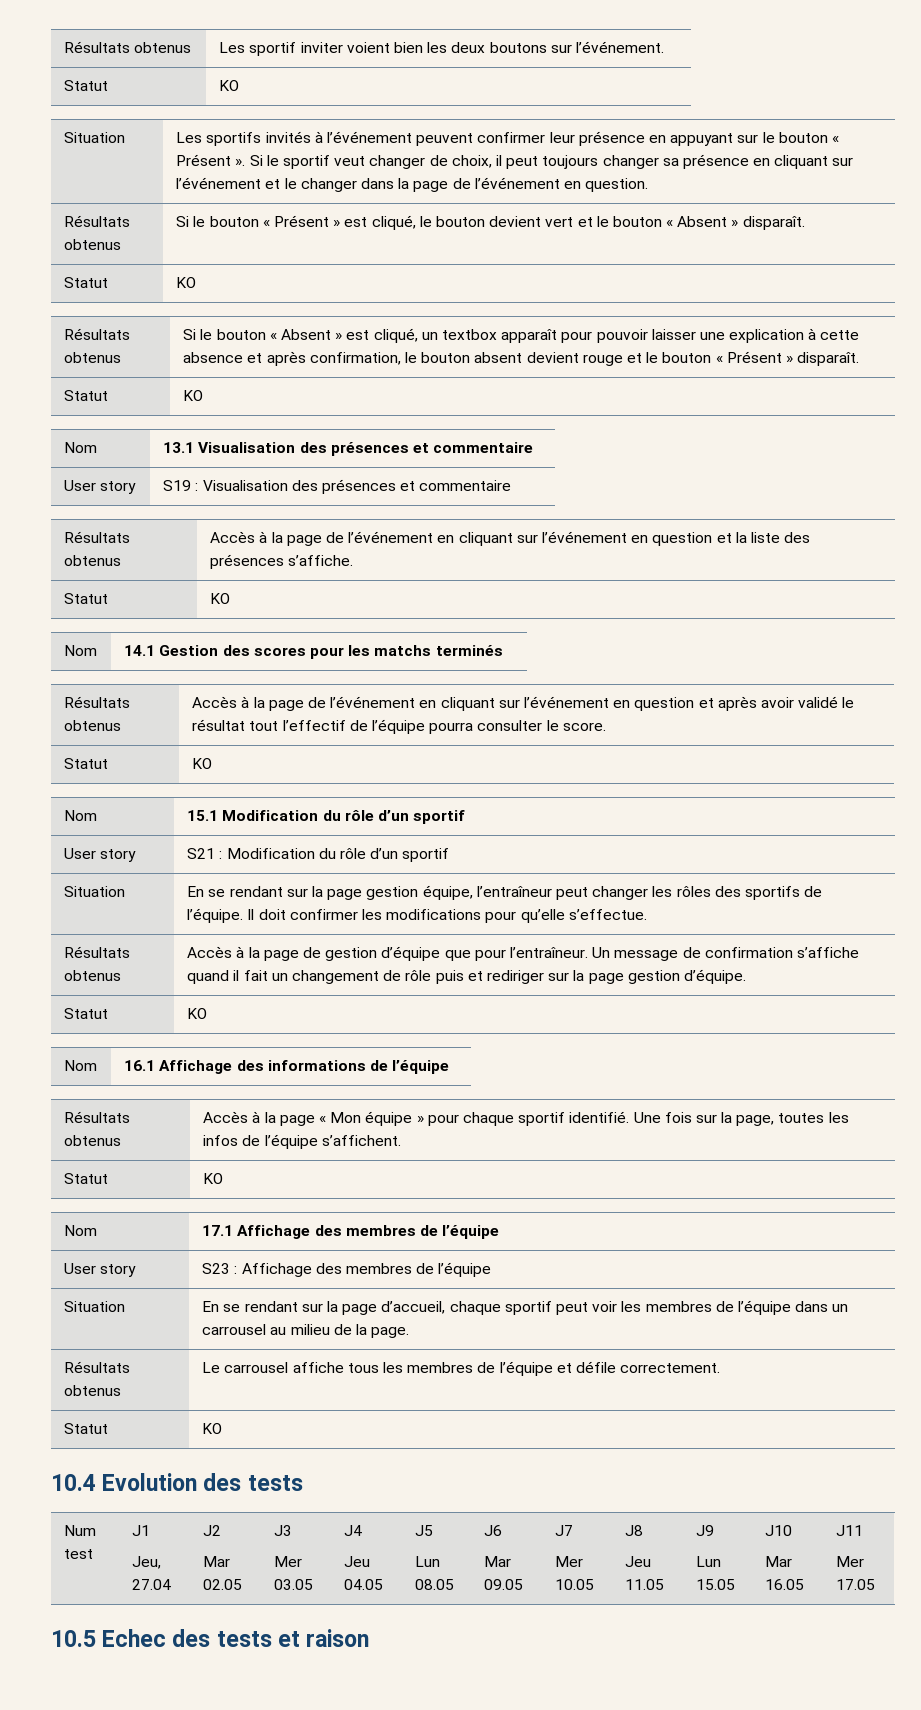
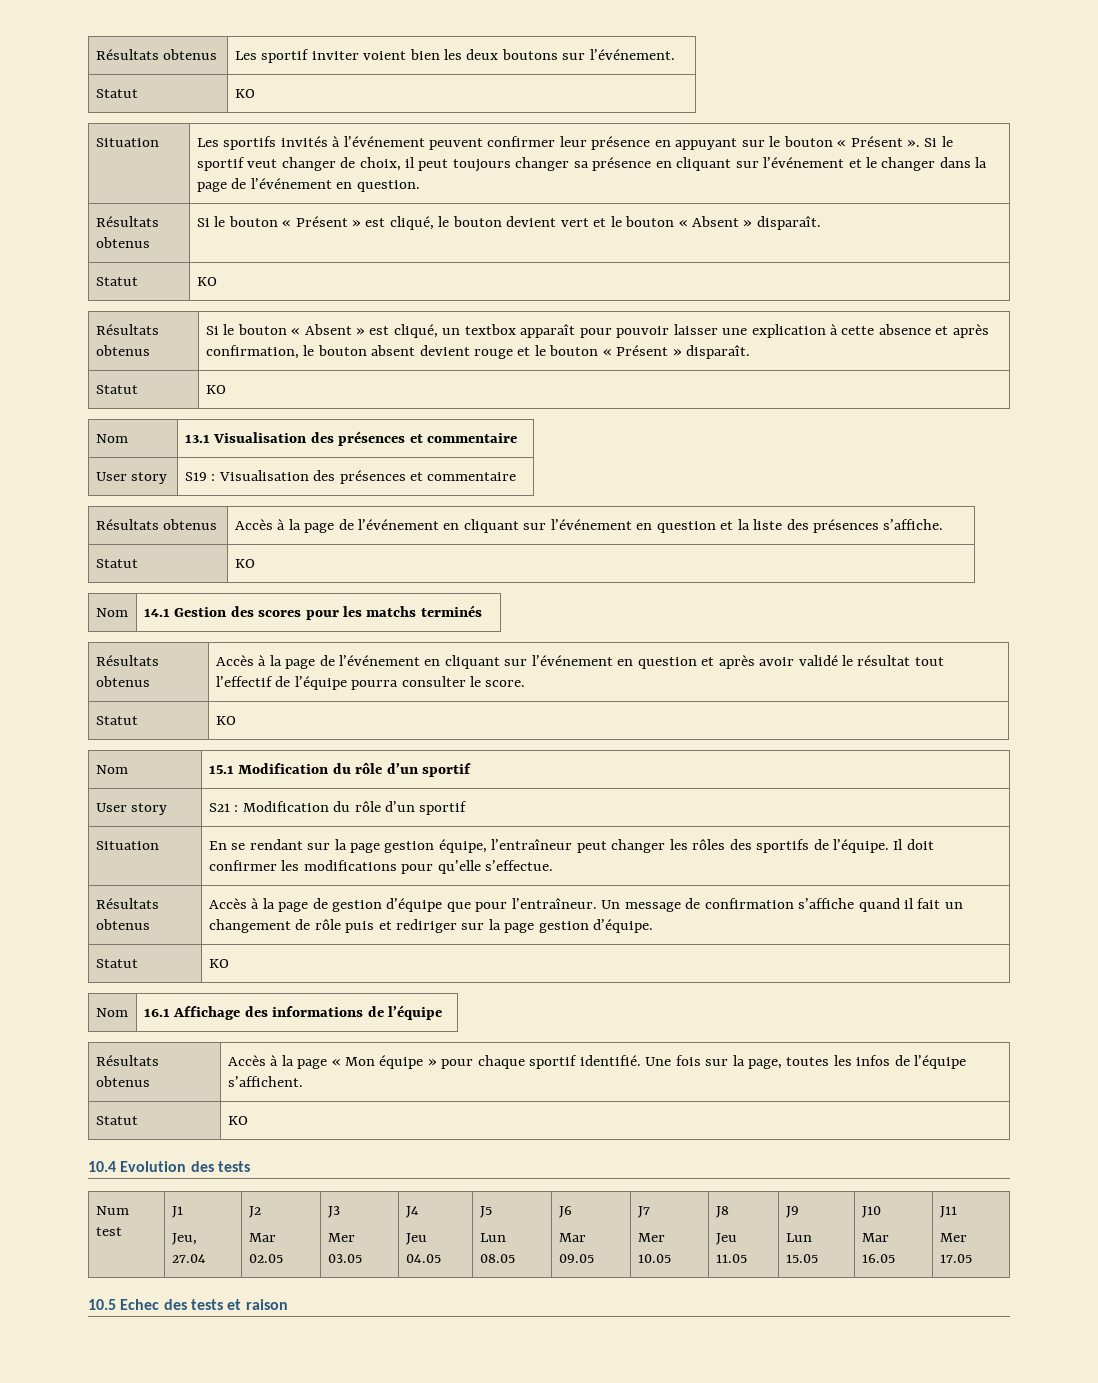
- Nom | 17.1 Affichage des membres de l’équipe
- User story | S23 : Affichage des membres de l’équipe
- Situation | En se rendant sur la page d’accueil, chaque sportif peut voir les membres de l’équipe dans un carrousel au milieu de la page.
- Résultats obtenus | Le carrousel affiche tous les membres de l’équipe et défile correctement.
- Statut | KO

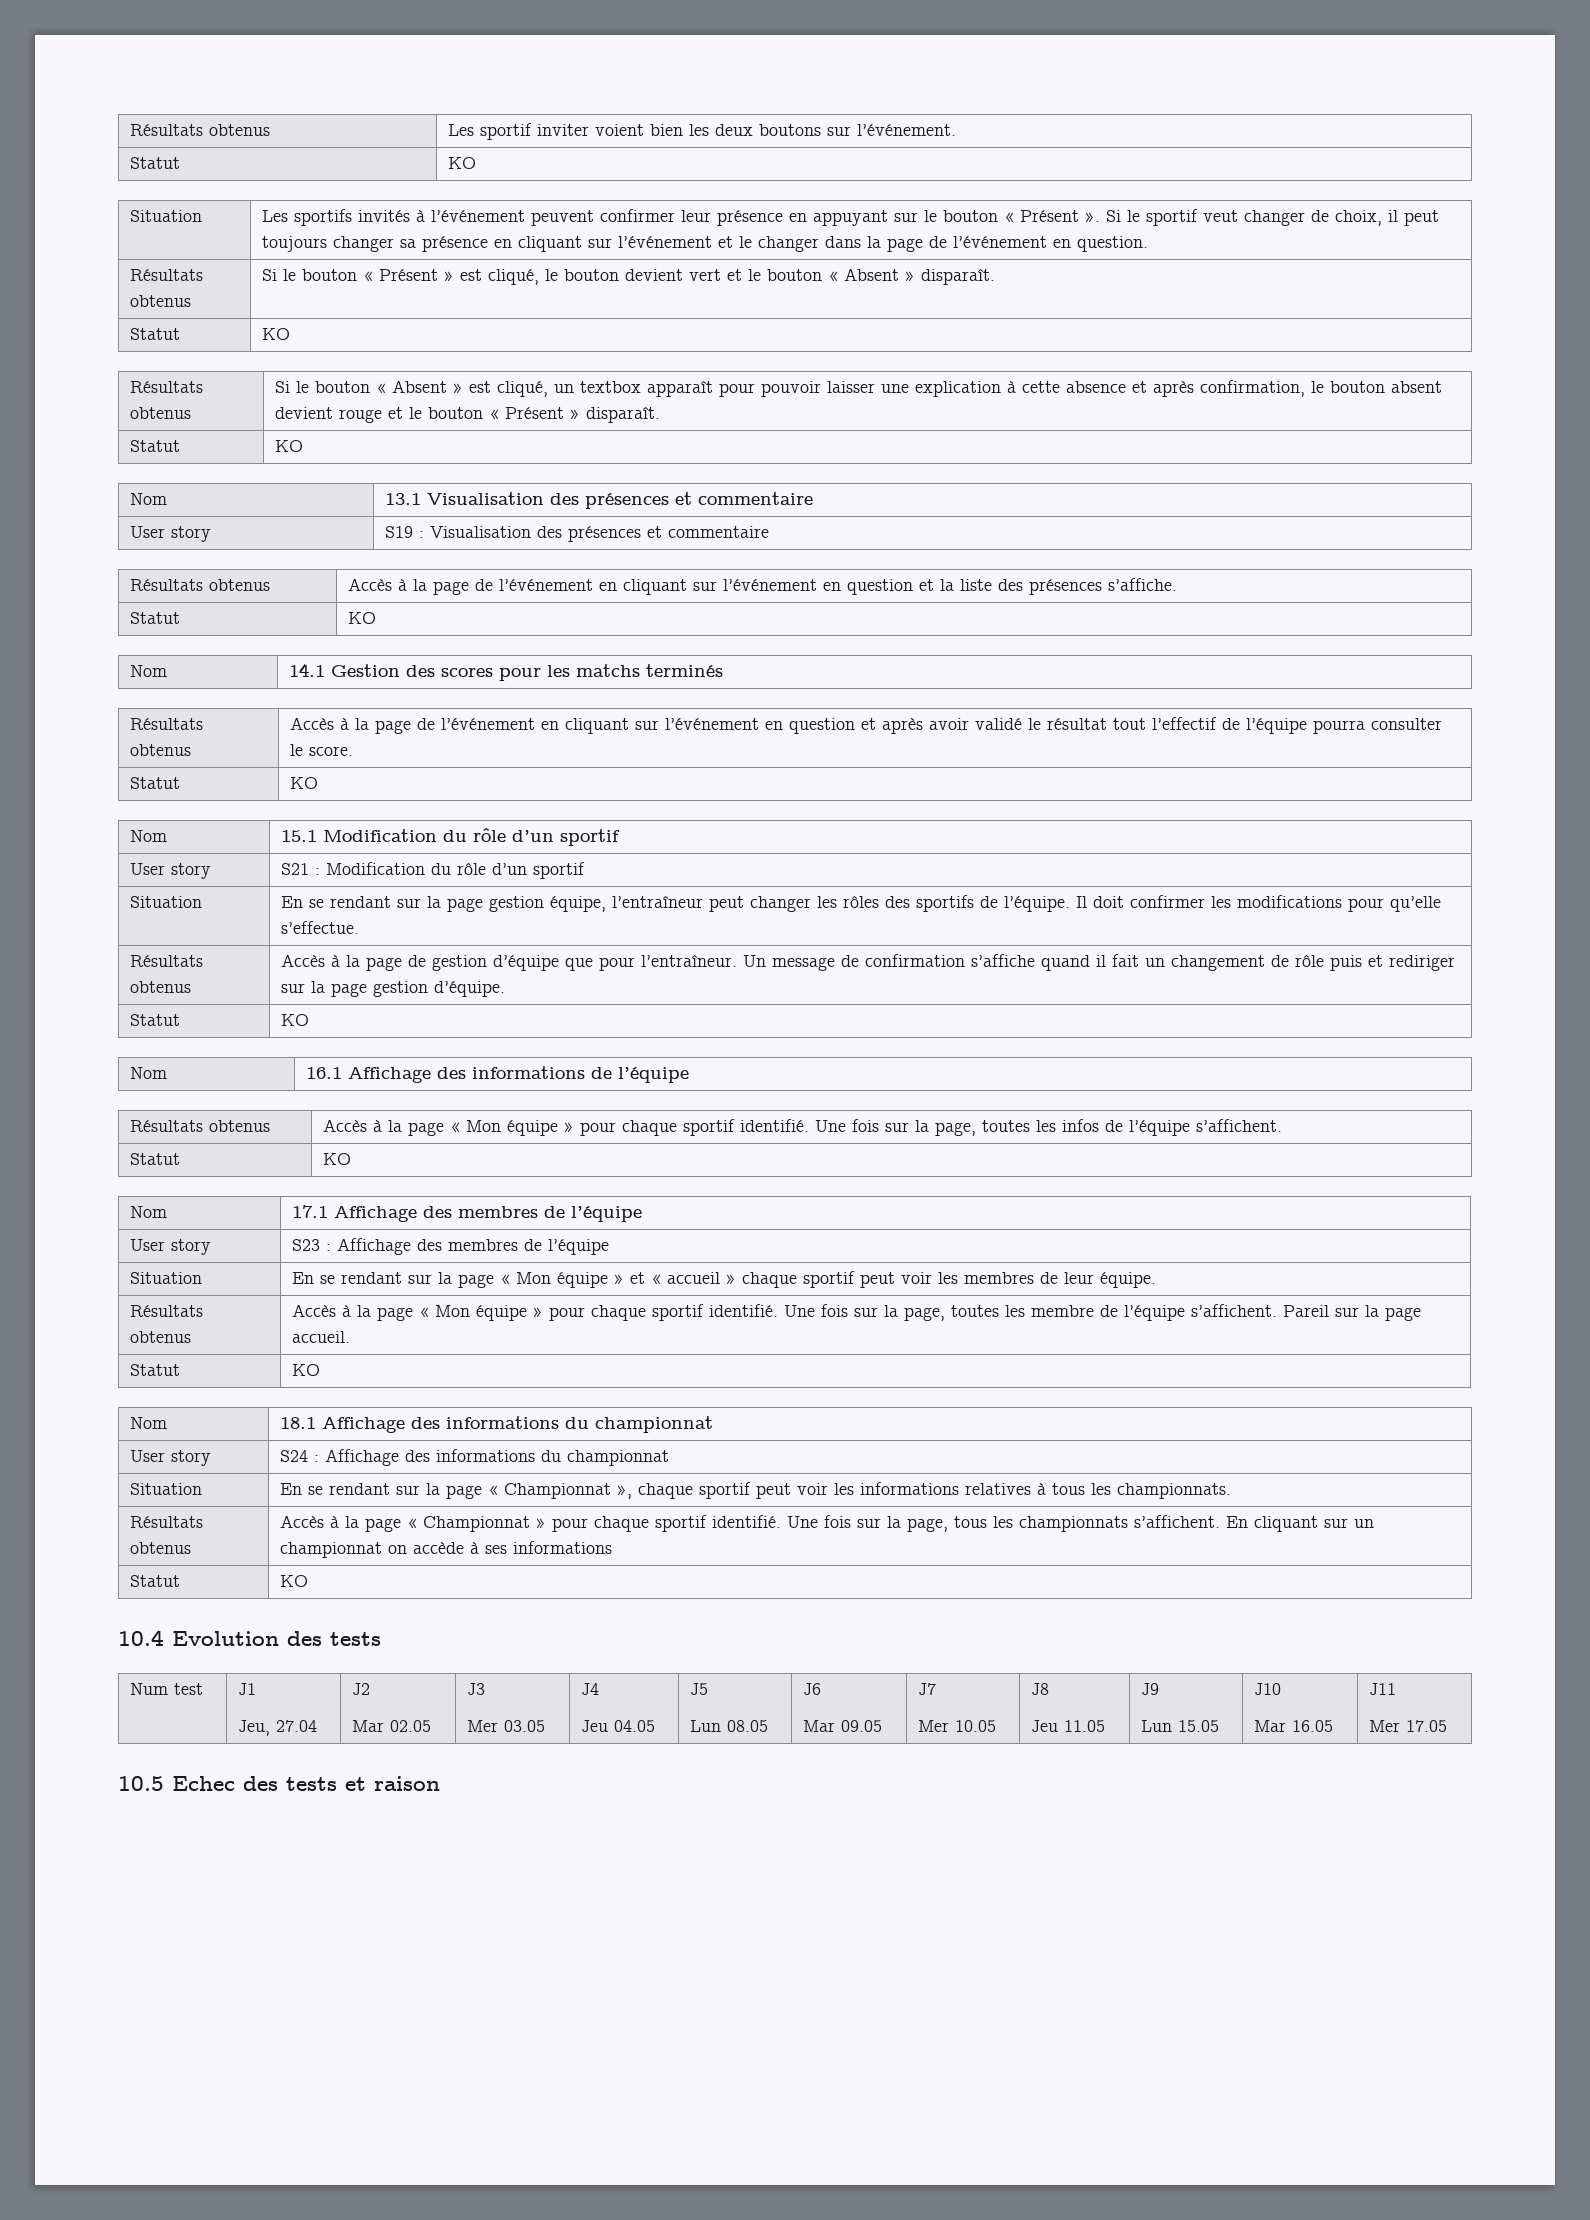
+ Nom | 17.1 Affichage des membres de l’équipe
+ User story | S23 : Affichage des membres de l’équipe
+ Situation | En se rendant sur la page « Mon équipe » et « accueil » chaque sportif peut voir les membres de leur équipe.
+ Résultats obtenus | Accès à la page « Mon équipe » pour chaque sportif identifié. Une fois sur la page, toutes les membre de l’équipe s’affichent. Pareil sur la page accueil.
+ Statut | KO
+ Nom | 18.1 Affichage des informations du championnat
+ User story | S24 : Affichage des informations du championnat
+ Situation | En se rendant sur la page « Championnat », chaque sportif peut voir les informations relatives à tous les championnats.
+ Résultats obtenus | Accès à la page « Championnat » pour chaque sportif identifié. Une fois sur la page, tous les championnats s’affichent. En cliquant sur un championnat on accède à ses informations
+ Statut | KO

